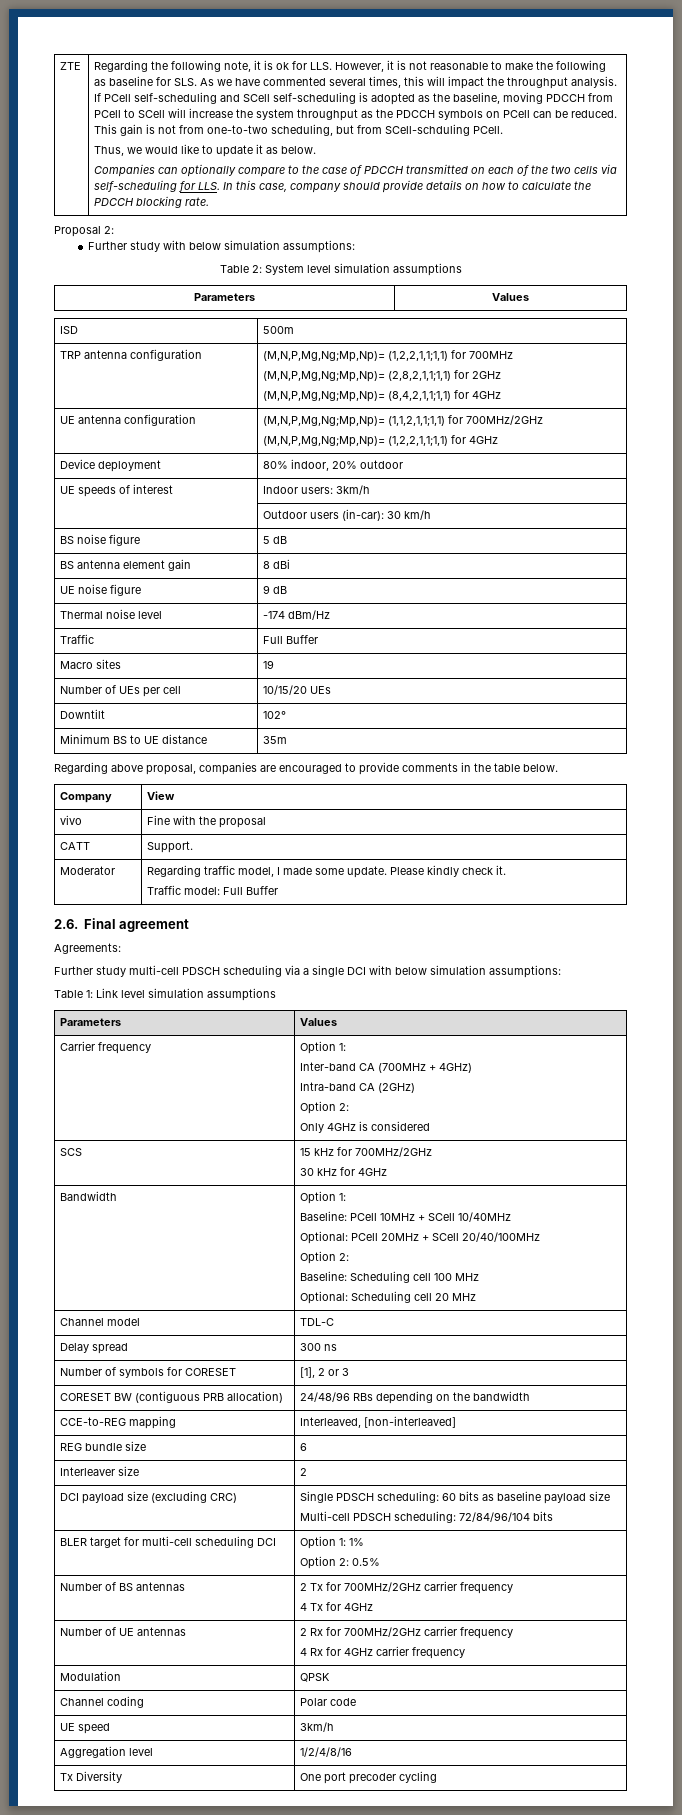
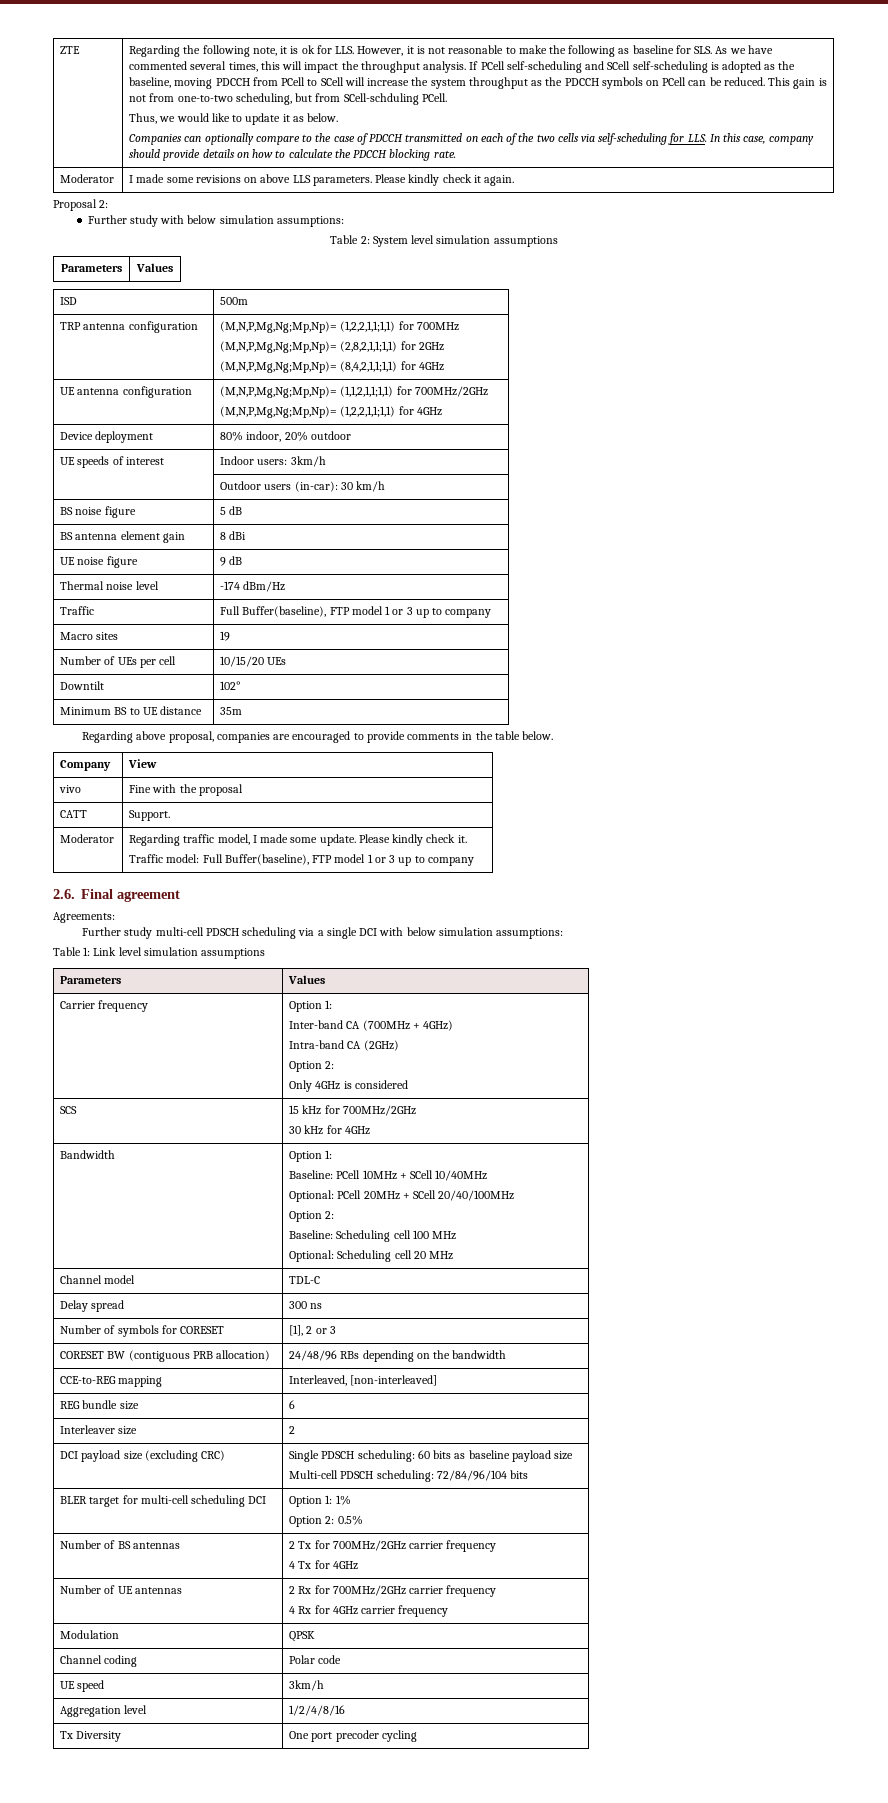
+ Moderator | I made some revisions on above LLS parameters. Please kindly check it again.
- Traffic | Full Buffer
+ Traffic | Full Buffer(baseline), FTP model 1 or 3 up to company
  Moderator | Regarding traffic model, I made some update. Please kindly check it.
- Traffic model: Full Buffer
+ Traffic model: Full Buffer(baseline), FTP model 1 or 3 up to company

